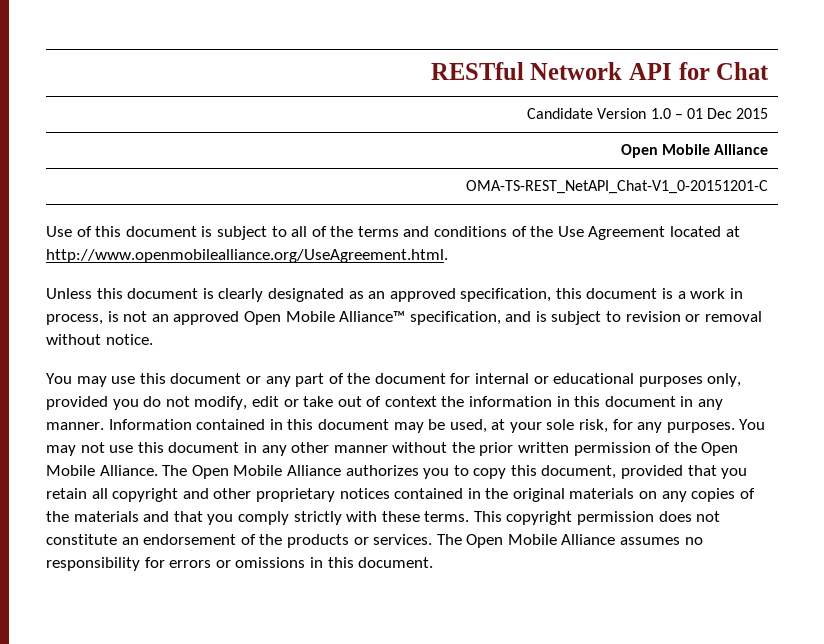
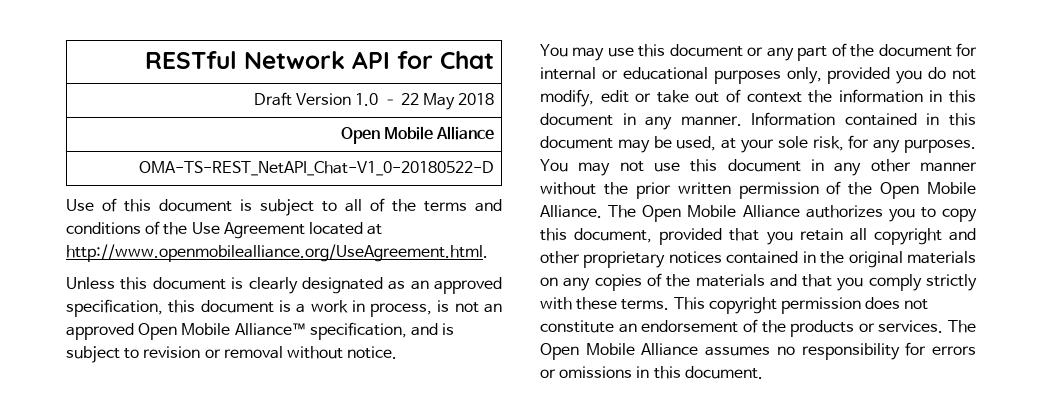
- Candidate Version 1.0 – 01 Dec 2015
+ Draft Version 1.0 – 22 May 2018
- OMA-TS-REST_NetAPI_Chat-V1_0-20151201-C
+ OMA-TS-REST_NetAPI_Chat-V1_0-20180522-D

